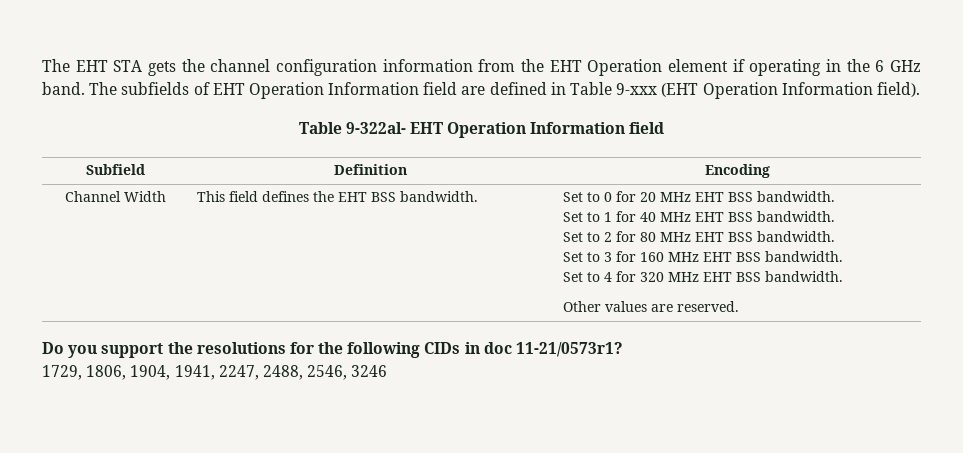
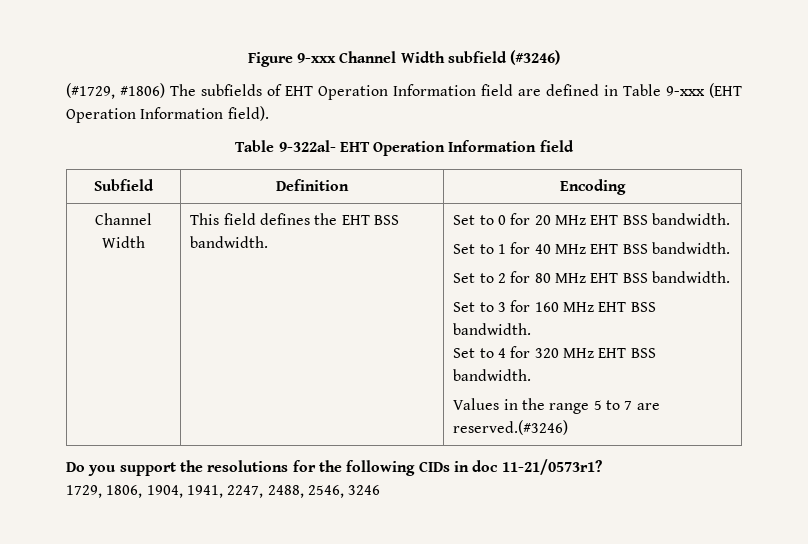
- The EHT STA gets the channel configuration information from the EHT Operation element if operating in the 6 GHz band. The subfields of EHT Operation Information field are defined in Table 9-xxx (EHT Operation Information field).
+ Figure 9-xxx Channel Width subfield (#3246)
+ (#1729, #1806) The subfields of EHT Operation Information field are defined in Table 9-xxx (EHT Operation Information field).
- Other values are reserved.
+ Values in the range 5 to 7 are reserved.(#3246)

